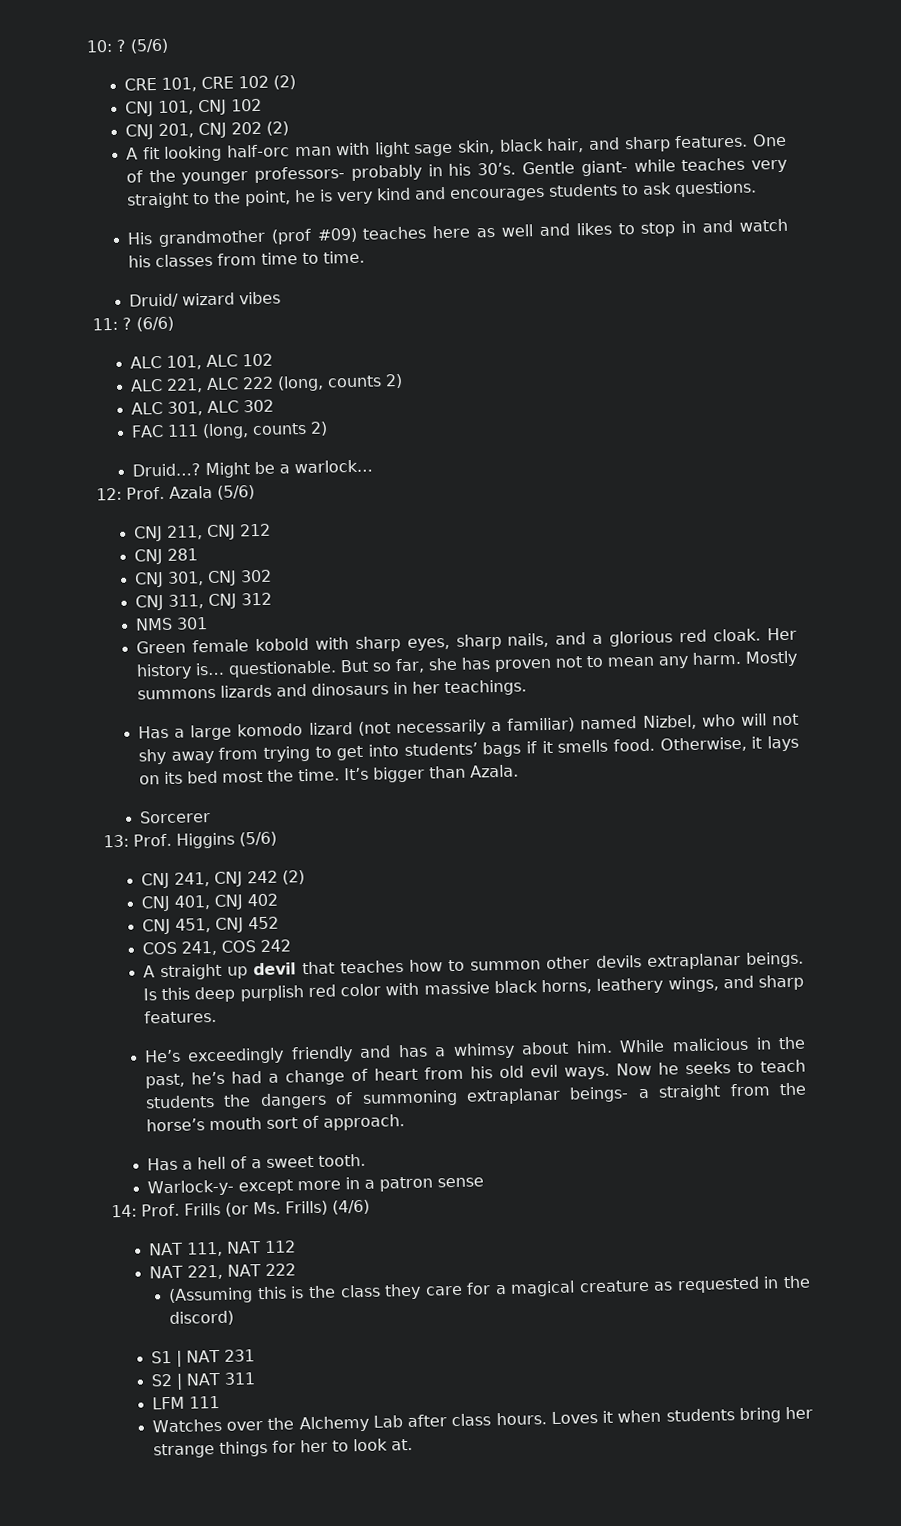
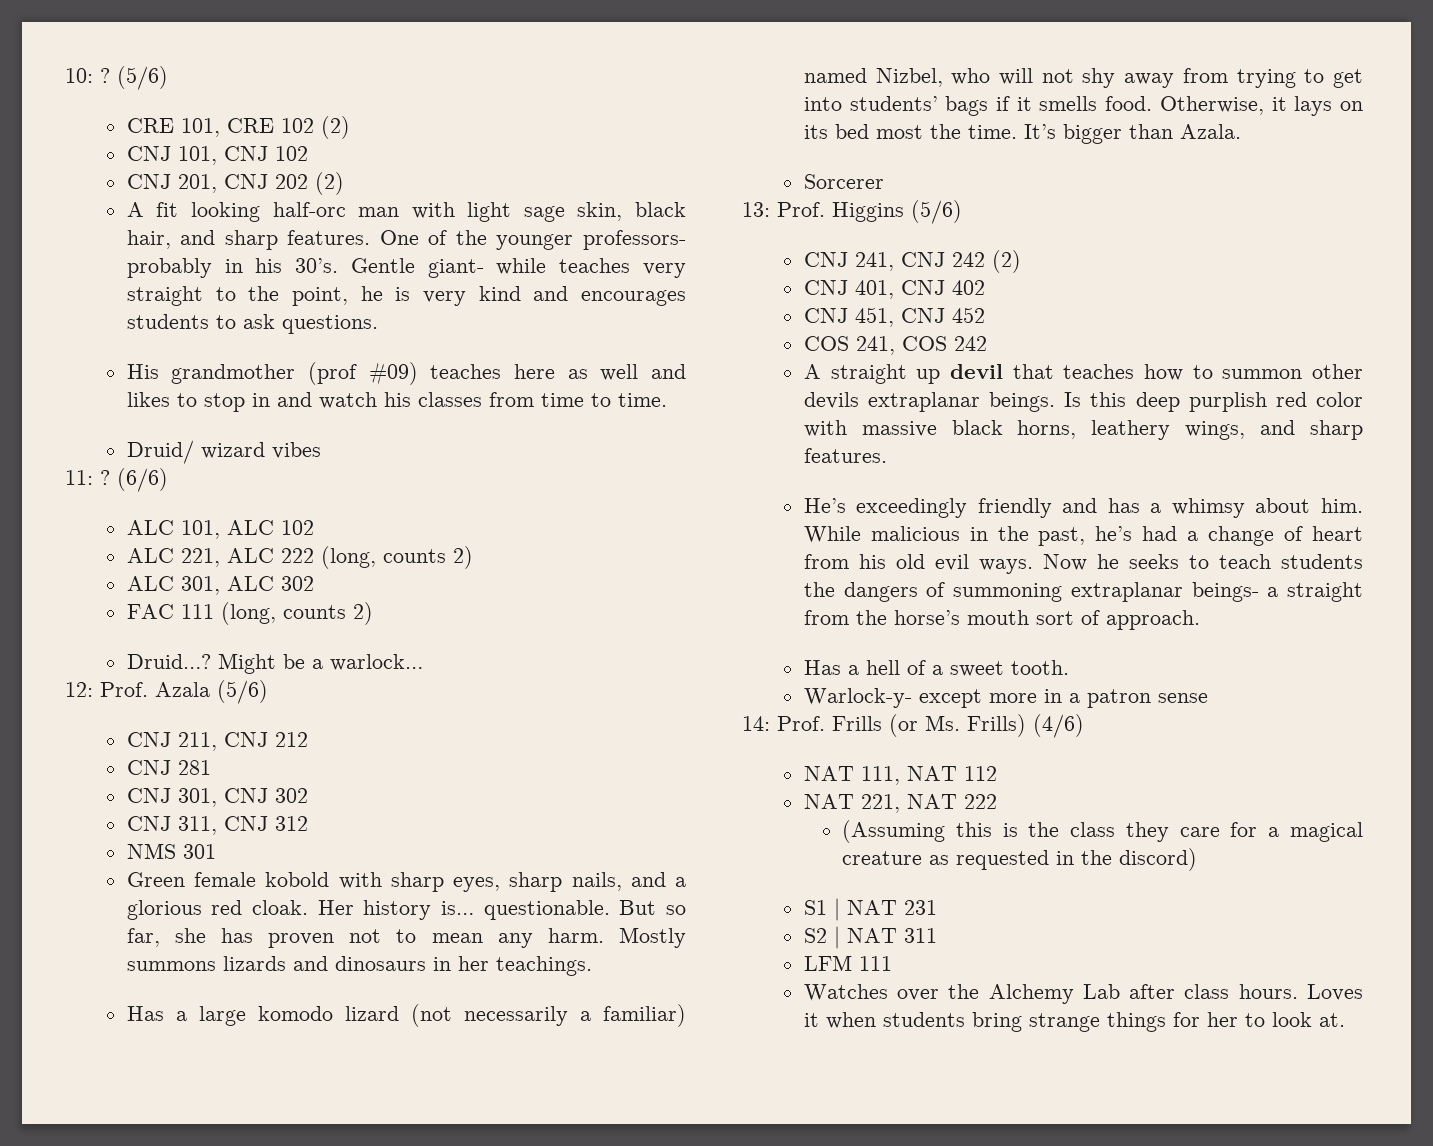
- Loves it when students bring her strange things for her to look at.
+ Loves it when students bring strange things for her to look at.

